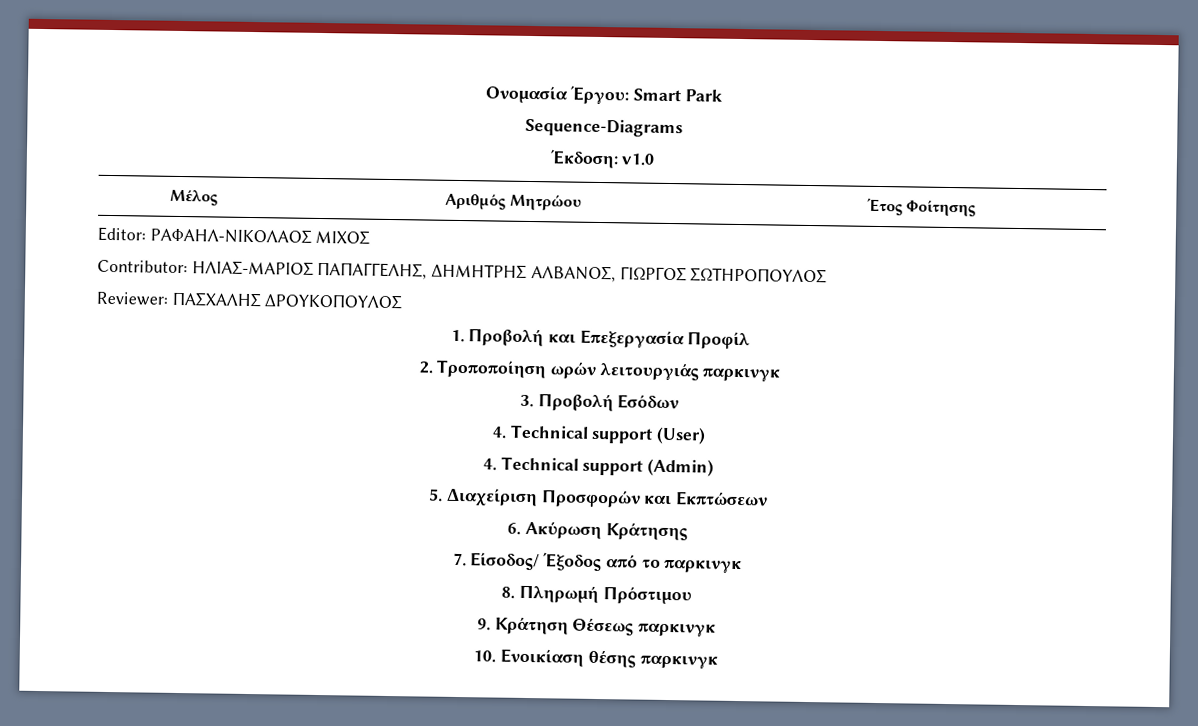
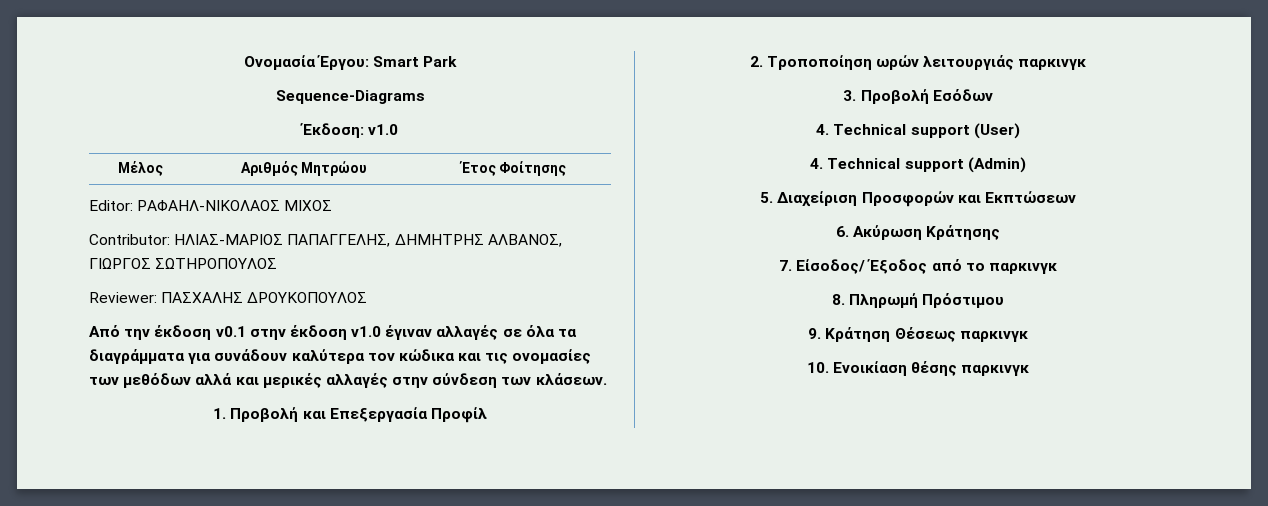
+ Από την έκδοση v0.1 στην έκδοση v1.0 έγιναν αλλαγές σε όλα τα διαγράμματα για συνάδουν καλύτερα τον κώδικα και τις ονομασίες των μεθόδων αλλά και μερικές αλλαγές στην σύνδεση των κλάσεων.

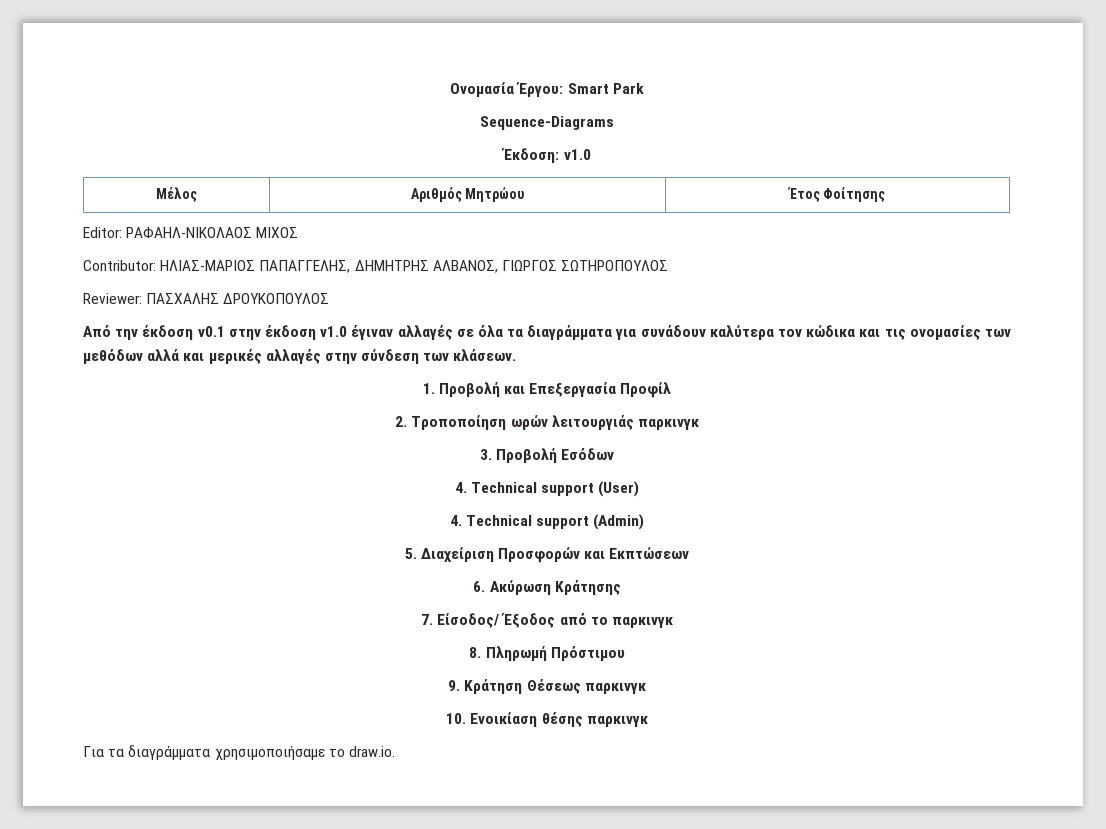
+ Για τα διαγράμματα χρησιμοποιήσαμε το draw.io.

